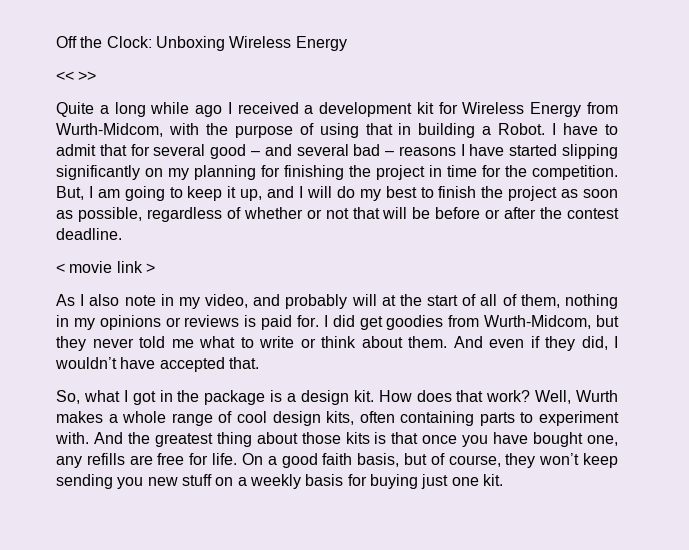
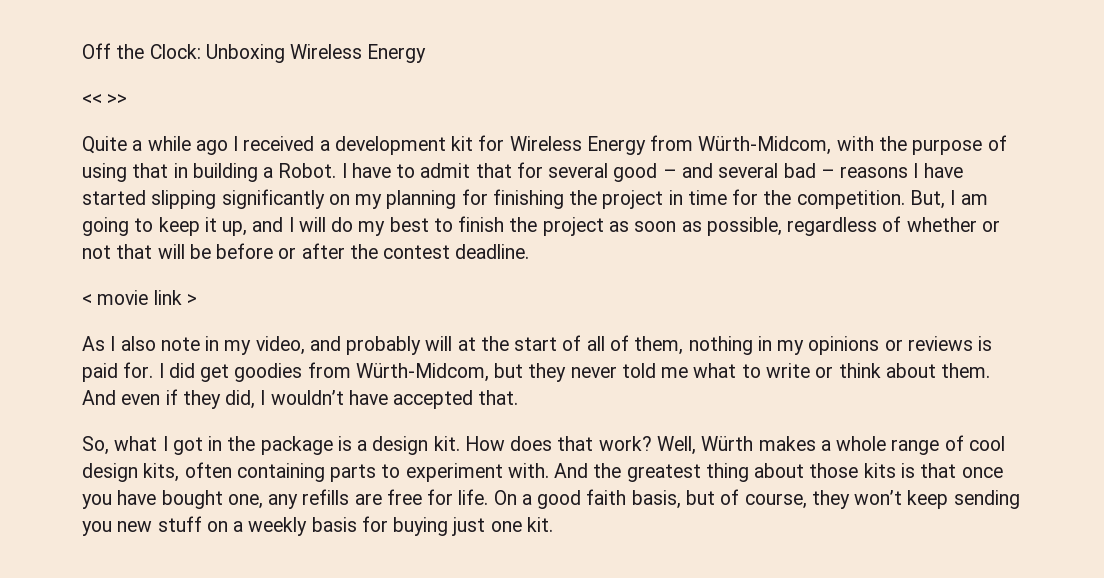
- Quite a long while ago I received a development kit for Wireless Energy from Wurth-Midcom, with the purpose of using that in building a Robot.
+ Quite a while ago I received a development kit for Wireless Energy from Würth-Midcom, with the purpose of using that in building a Robot.
- I did get goodies from Wurth-Midcom, but they never told me what to write or think about them.
+ I did get goodies from Würth-Midcom, but they never told me what to write or think about them.
- Well, Wurth makes a whole range of cool design kits, often containing parts to experiment with.
+ Well, Würth makes a whole range of cool design kits, often containing parts to experiment with.

